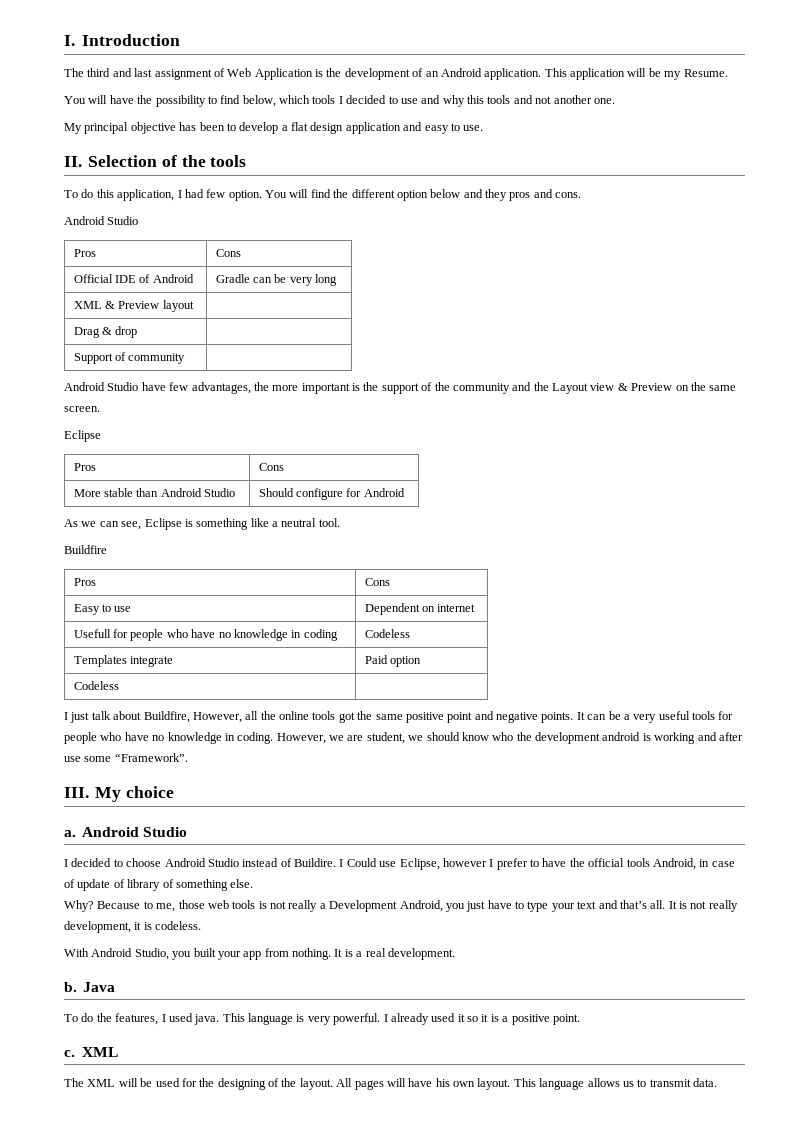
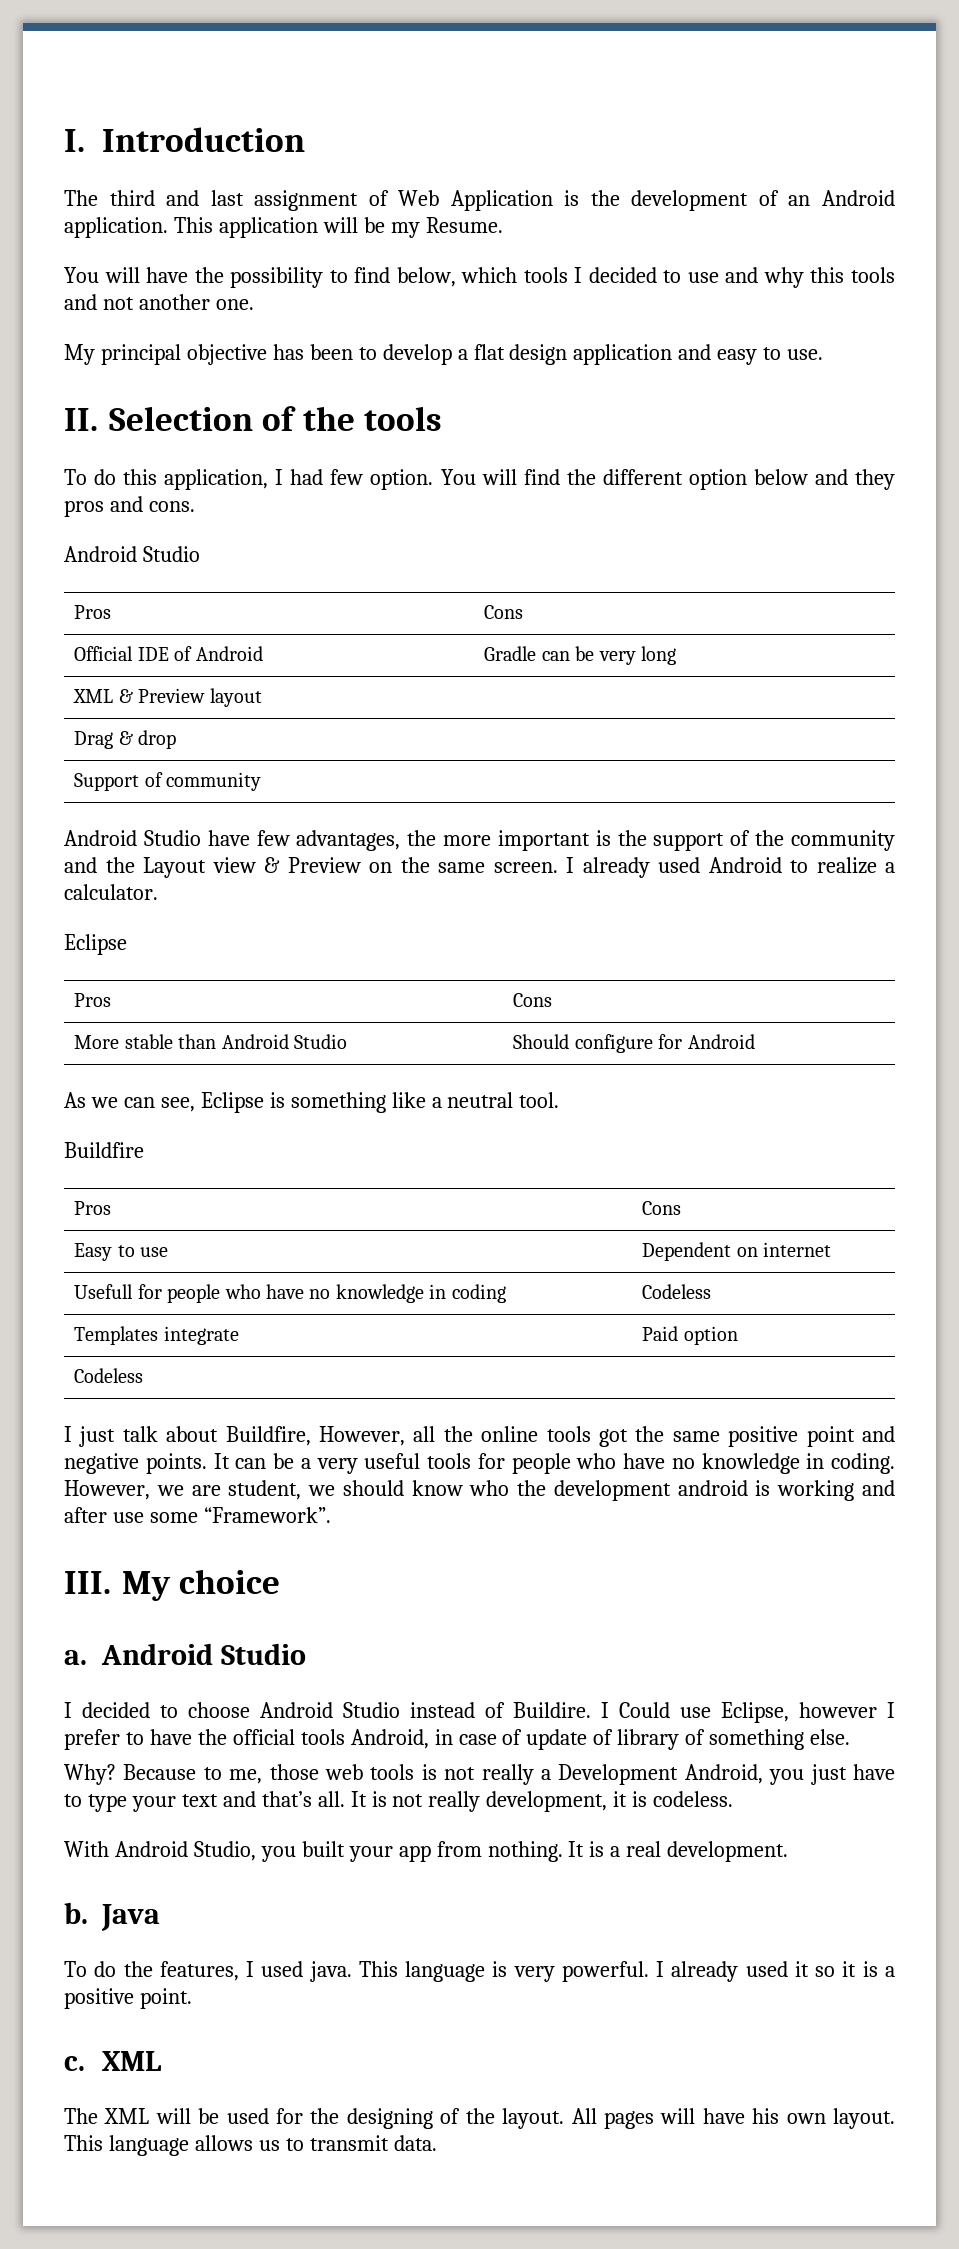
+ I already used Android to realize a calculator.

